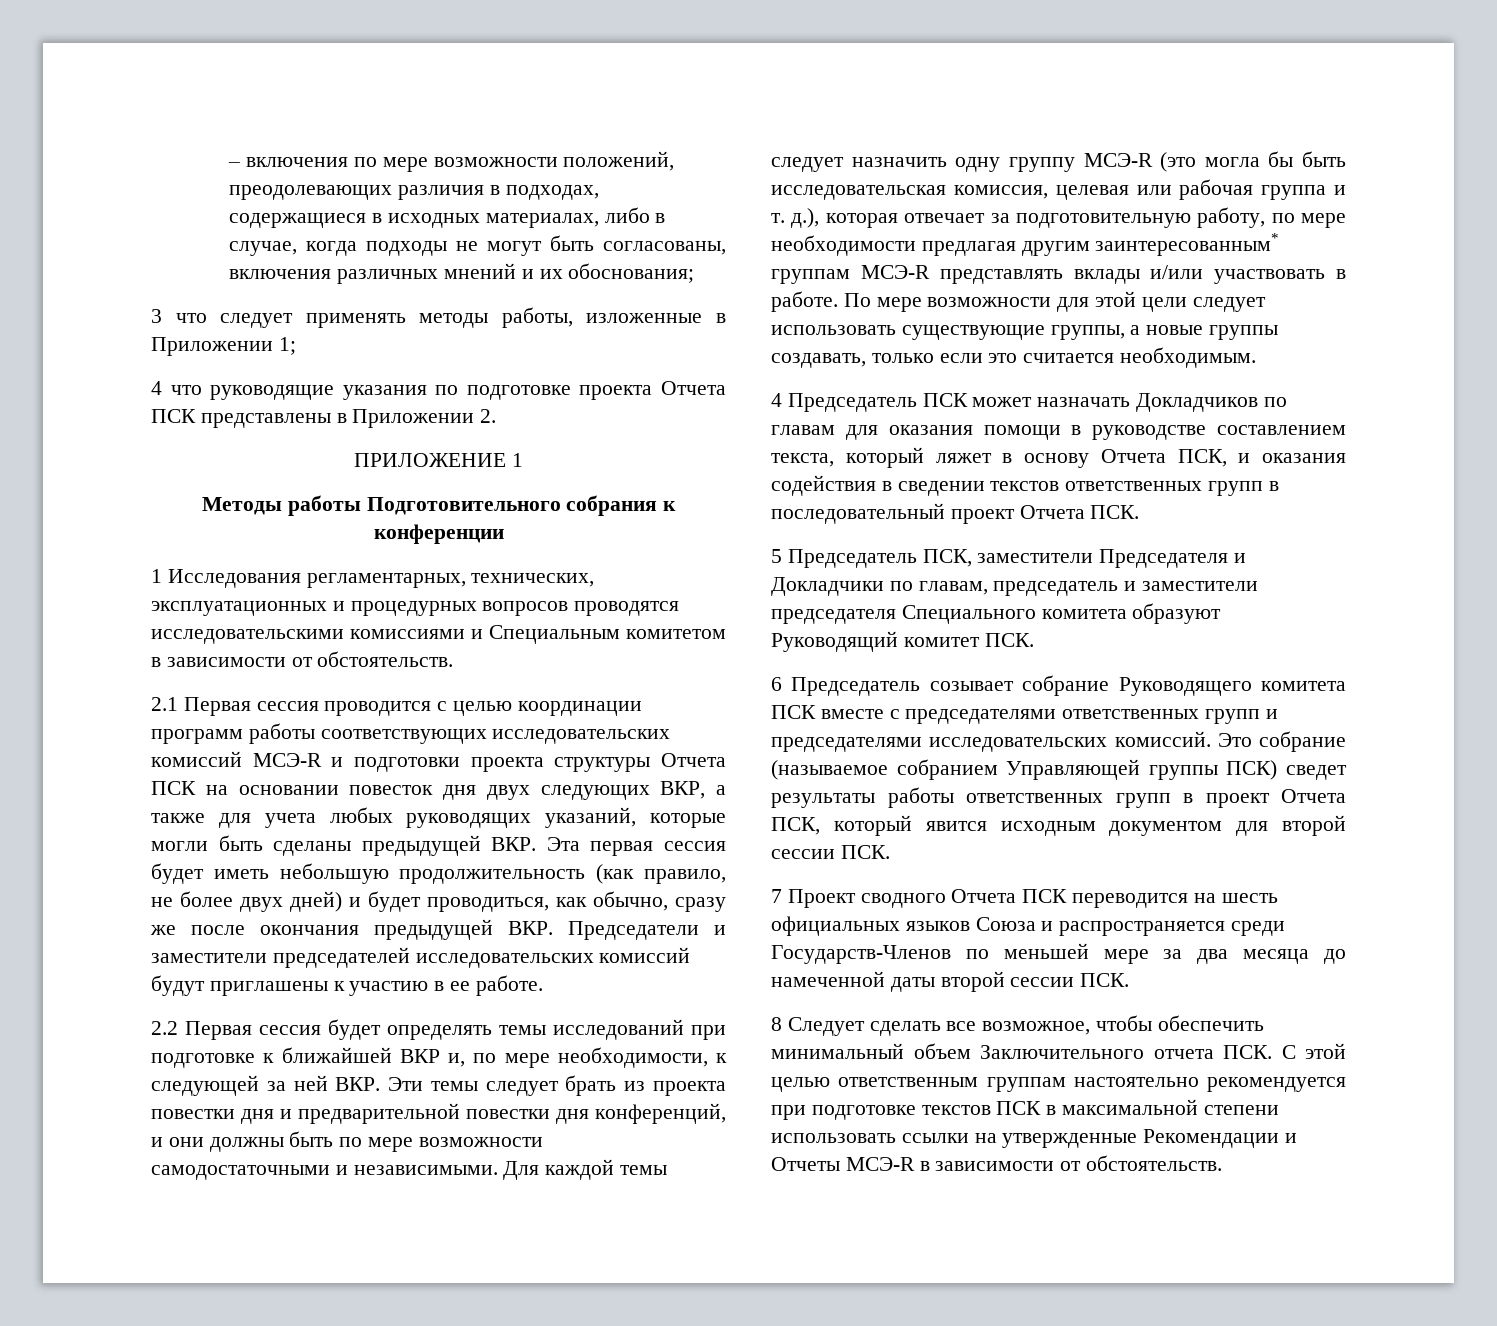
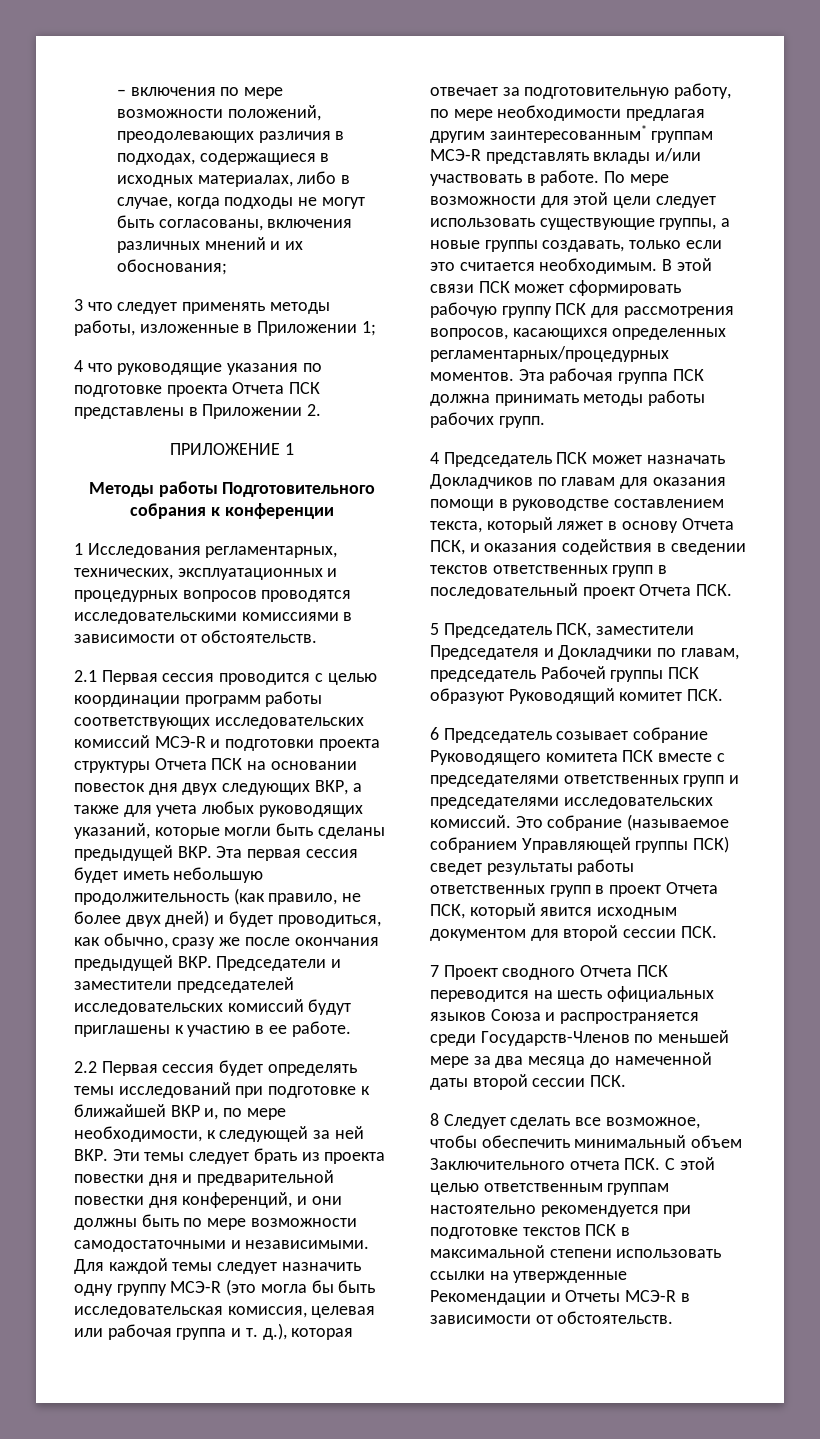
- 1 Исследования регламентарных, технических, эксплуатационных и процедурных вопросов проводятся исследовательскими комиссиями и Специальным комитетом в зависимости от обстоятельств.
+ 1 Исследования регламентарных, технических, эксплуатационных и процедурных вопросов проводятся исследовательскими комиссиями в зависимости от обстоятельств.
+ В этой связи ПСК может сформировать рабочую группу ПСК для рассмотрения вопросов, касающихся определенных регламентарных/процедурных моментов. Эта рабочая группа ПСК должна принимать методы работы рабочих групп.
- 5 Председатель ПСК, заместители Председателя и Докладчики по главам, председатель и заместители председателя Специального комитета образуют Руководящий комитет ПСК.
+ 5 Председатель ПСК, заместители Председателя и Докладчики по главам, председатель Рабочей группы ПСК образуют Руководящий комитет ПСК.

